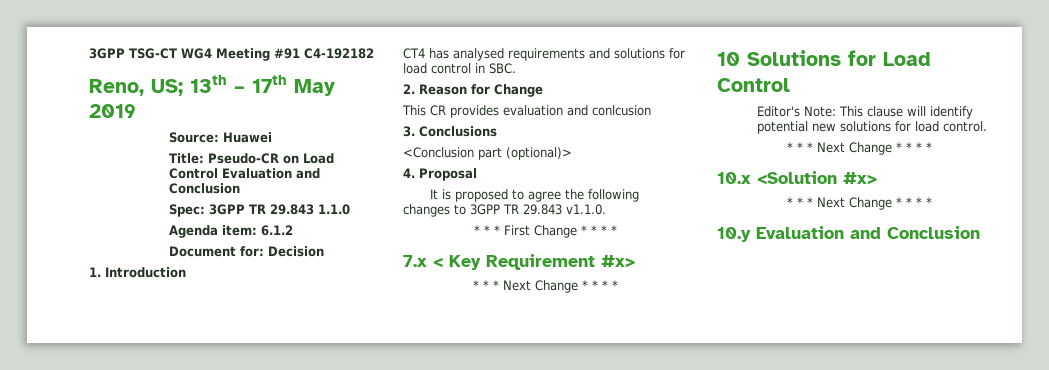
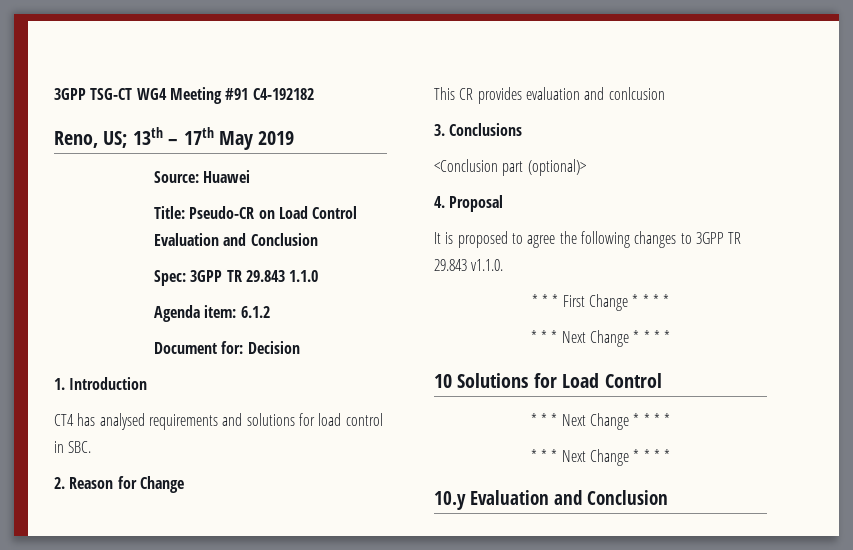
- 7.x < Key Requirement #x>
  10 Solutions for Load Control
- Editor's Note: This clause will identify potential new solutions for load control.
  * * * Next Change * * * *
- 10.x <Solution #x>

